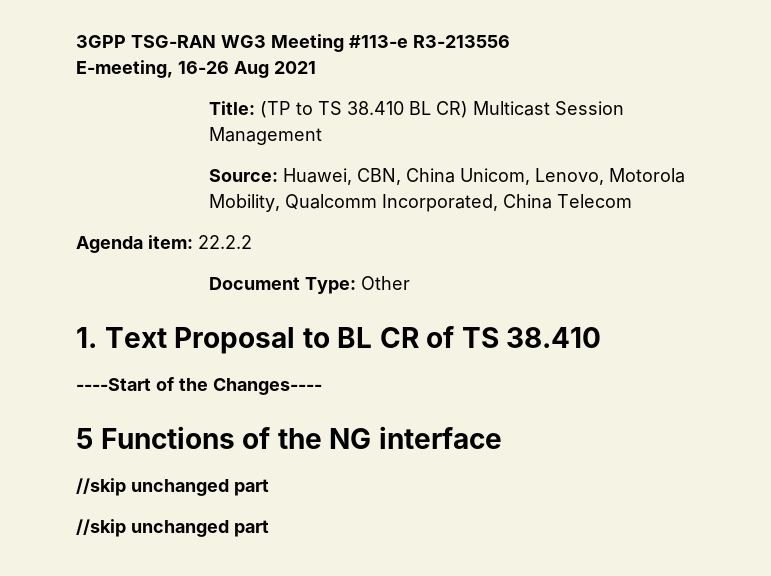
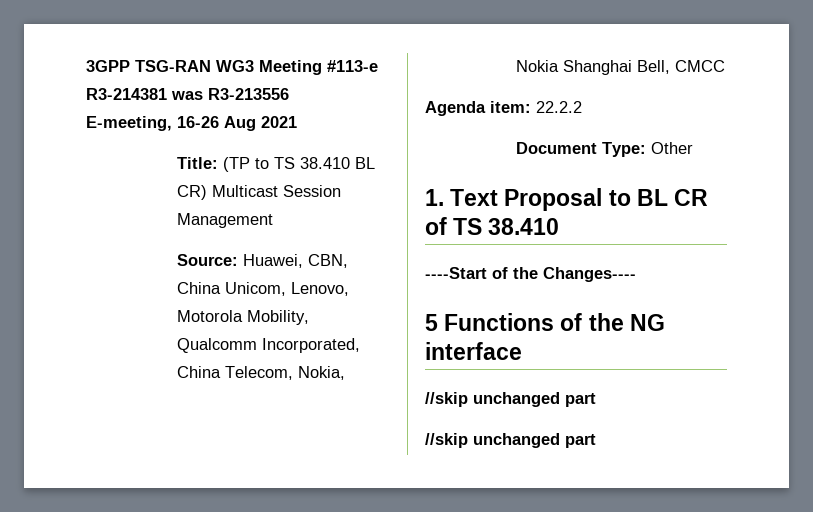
- 3GPP TSG-RAN WG3 Meeting #113-e R3-213556
+ 3GPP TSG-RAN WG3 Meeting #113-e R3-214381 was R3-213556
- Source: Huawei, CBN, China Unicom, Lenovo, Motorola Mobility, Qualcomm Incorporated, China Telecom
+ Source: Huawei, CBN, China Unicom, Lenovo, Motorola Mobility, Qualcomm Incorporated, China Telecom, Nokia, Nokia Shanghai Bell, CMCC

